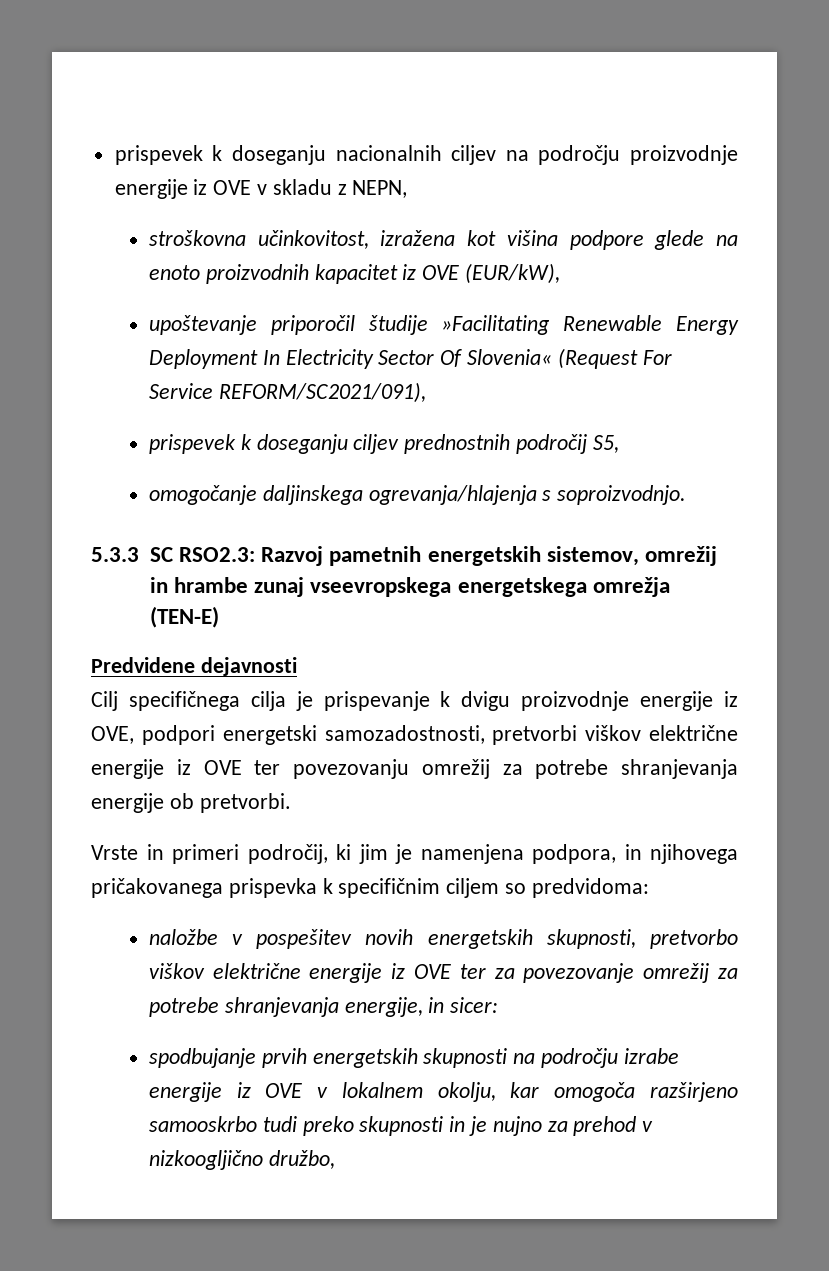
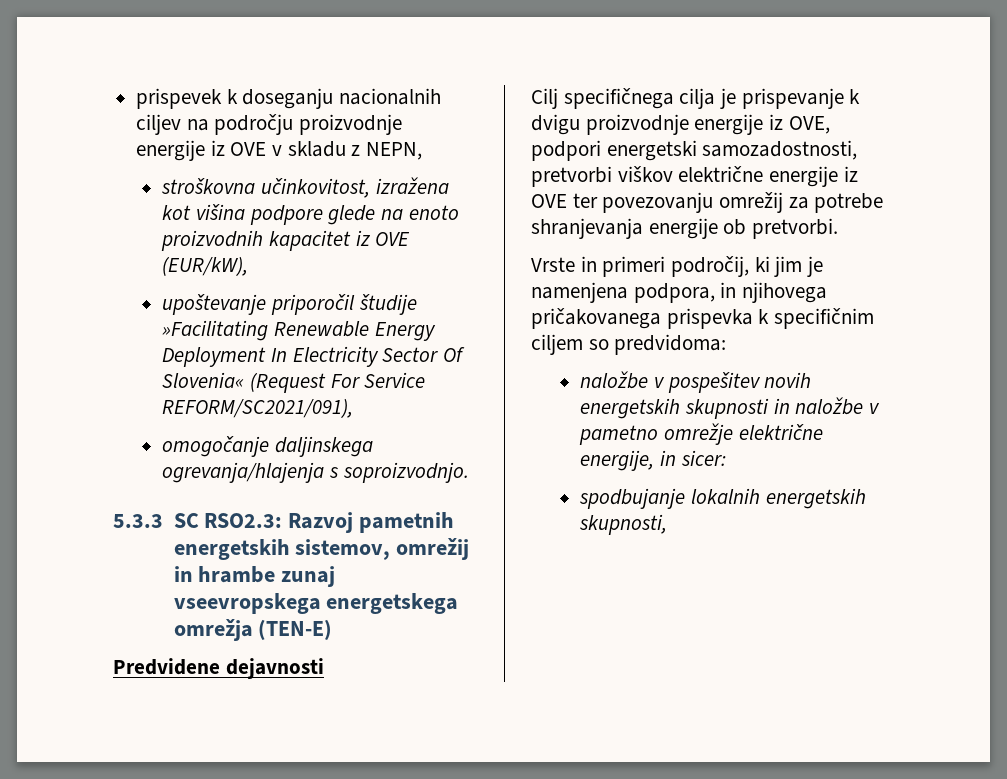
- prispevek k doseganju ciljev prednostnih področij S5,
- naložbe v pospešitev novih energetskih skupnosti, pretvorbo viškov električne energije iz OVE ter za povezovanje omrežij za potrebe shranjevanja energije, in sicer:
- spodbujanje prvih energetskih skupnosti na področju izrabe energije iz OVE v lokalnem okolju, kar omogoča razširjeno samooskrbo tudi preko skupnosti in je nujno za prehod v nizkoogljično družbo,
+ naložbe v pospešitev novih energetskih skupnosti in naložbe v pametno omrežje električne energije, in sicer:
+ spodbujanje lokalnih energetskih skupnosti,

